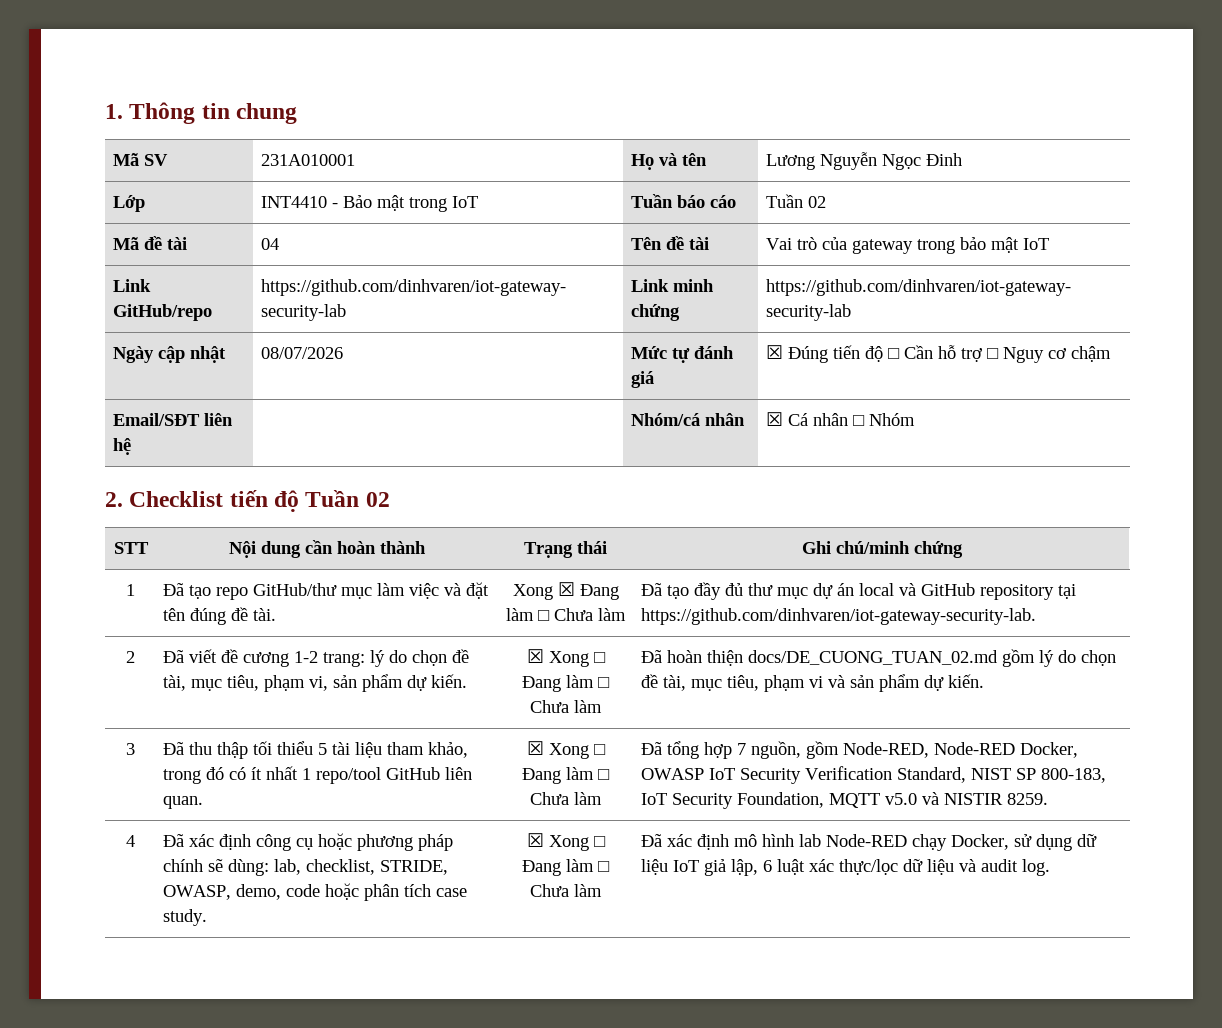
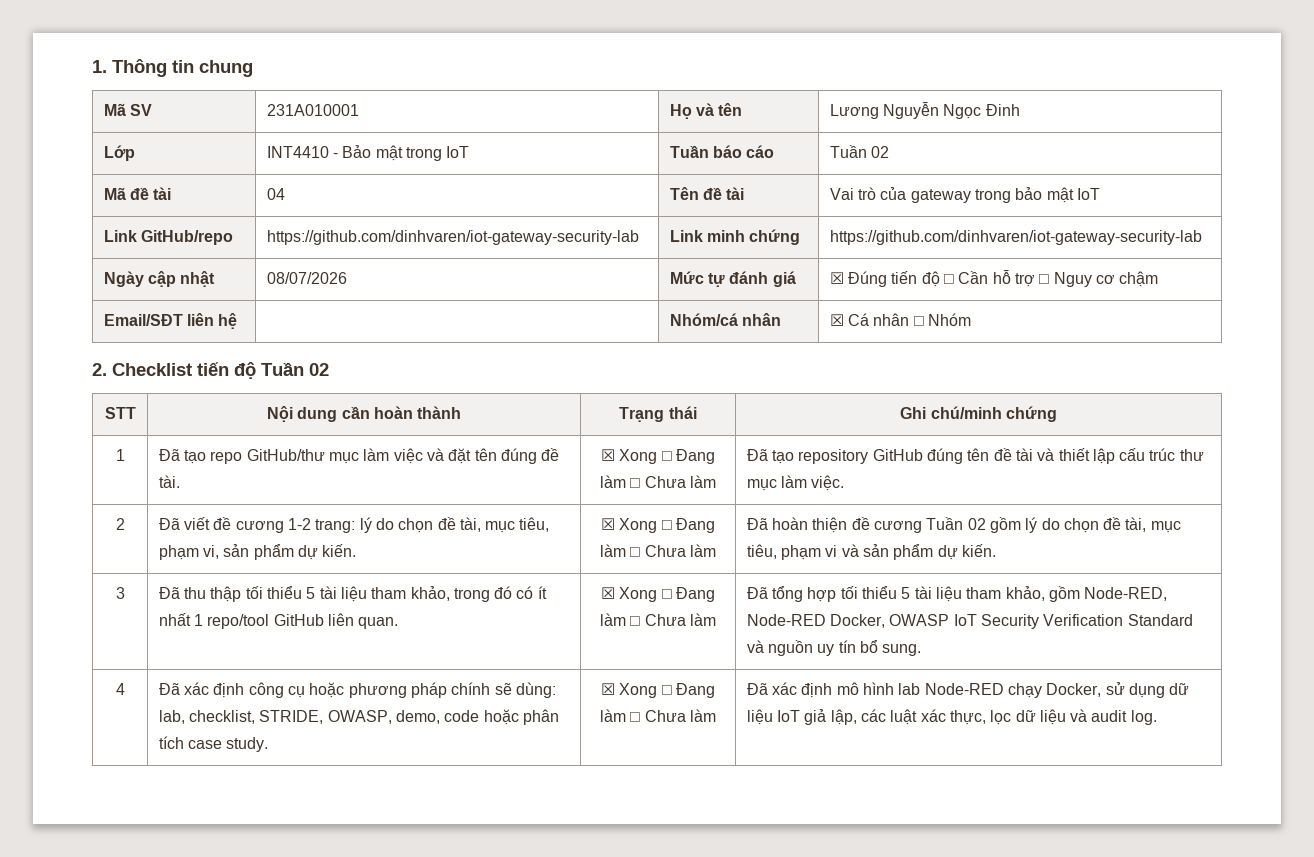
- 1 | Đã tạo repo GitHub/thư mục làm việc và đặt tên đúng đề tài. | Xong ☒ Đang làm □ Chưa làm | Đã tạo đầy đủ thư mục dự án local và GitHub repository tại https://github.com/dinhvaren/iot-gateway-security-lab.
+ 1 | Đã tạo repo GitHub/thư mục làm việc và đặt tên đúng đề tài. | ☒ Xong □ Đang làm □ Chưa làm | Đã tạo repository GitHub đúng tên đề tài và thiết lập cấu trúc thư mục làm việc.
- Đã hoàn thiện docs/DE_CUONG_TUAN_02.md gồm lý do chọn đề tài, mục tiêu, phạm vi và sản phẩm dự kiến.
+ Đã hoàn thiện đề cương Tuần 02 gồm lý do chọn đề tài, mục tiêu, phạm vi và sản phẩm dự kiến.
- Đã tổng hợp 7 nguồn, gồm Node-RED, Node-RED Docker, OWASP IoT Security Verification Standard, NIST SP 800-183, IoT Security Foundation, MQTT v5.0 và NISTIR 8259.
+ Đã tổng hợp tối thiểu 5 tài liệu tham khảo, gồm Node-RED, Node-RED Docker, OWASP IoT Security Verification Standard và nguồn uy tín bổ sung.
- Đã xác định mô hình lab Node-RED chạy Docker, sử dụng dữ liệu IoT giả lập, 6 luật xác thực/lọc dữ liệu và audit log.
+ Đã xác định mô hình lab Node-RED chạy Docker, sử dụng dữ liệu IoT giả lập, các luật xác thực, lọc dữ liệu và audit log.

